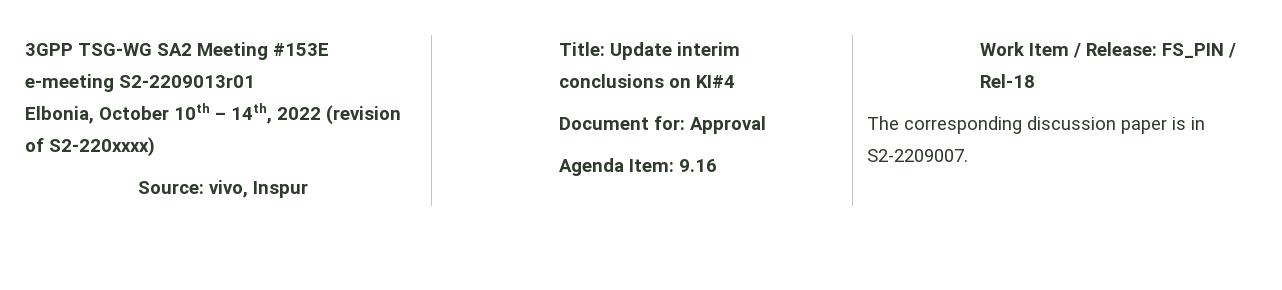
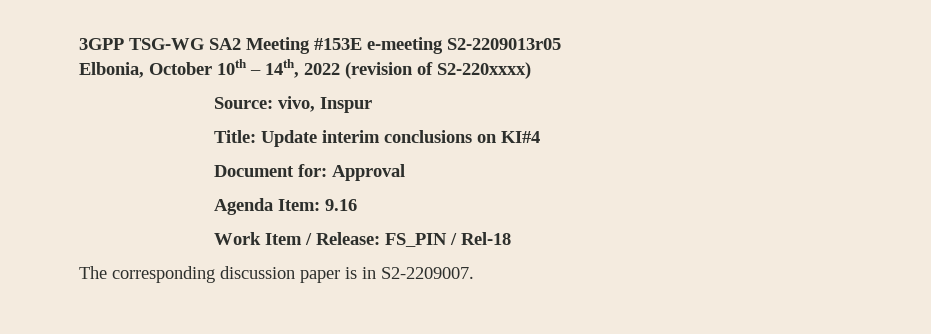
- 3GPP TSG-WG SA2 Meeting #153E e-meeting S2-2209013r01
+ 3GPP TSG-WG SA2 Meeting #153E e-meeting S2-2209013r05

